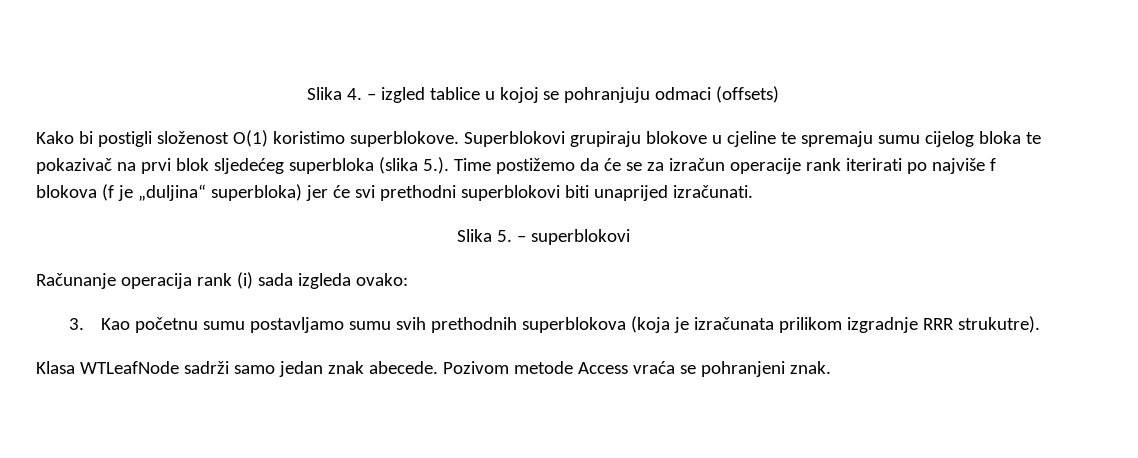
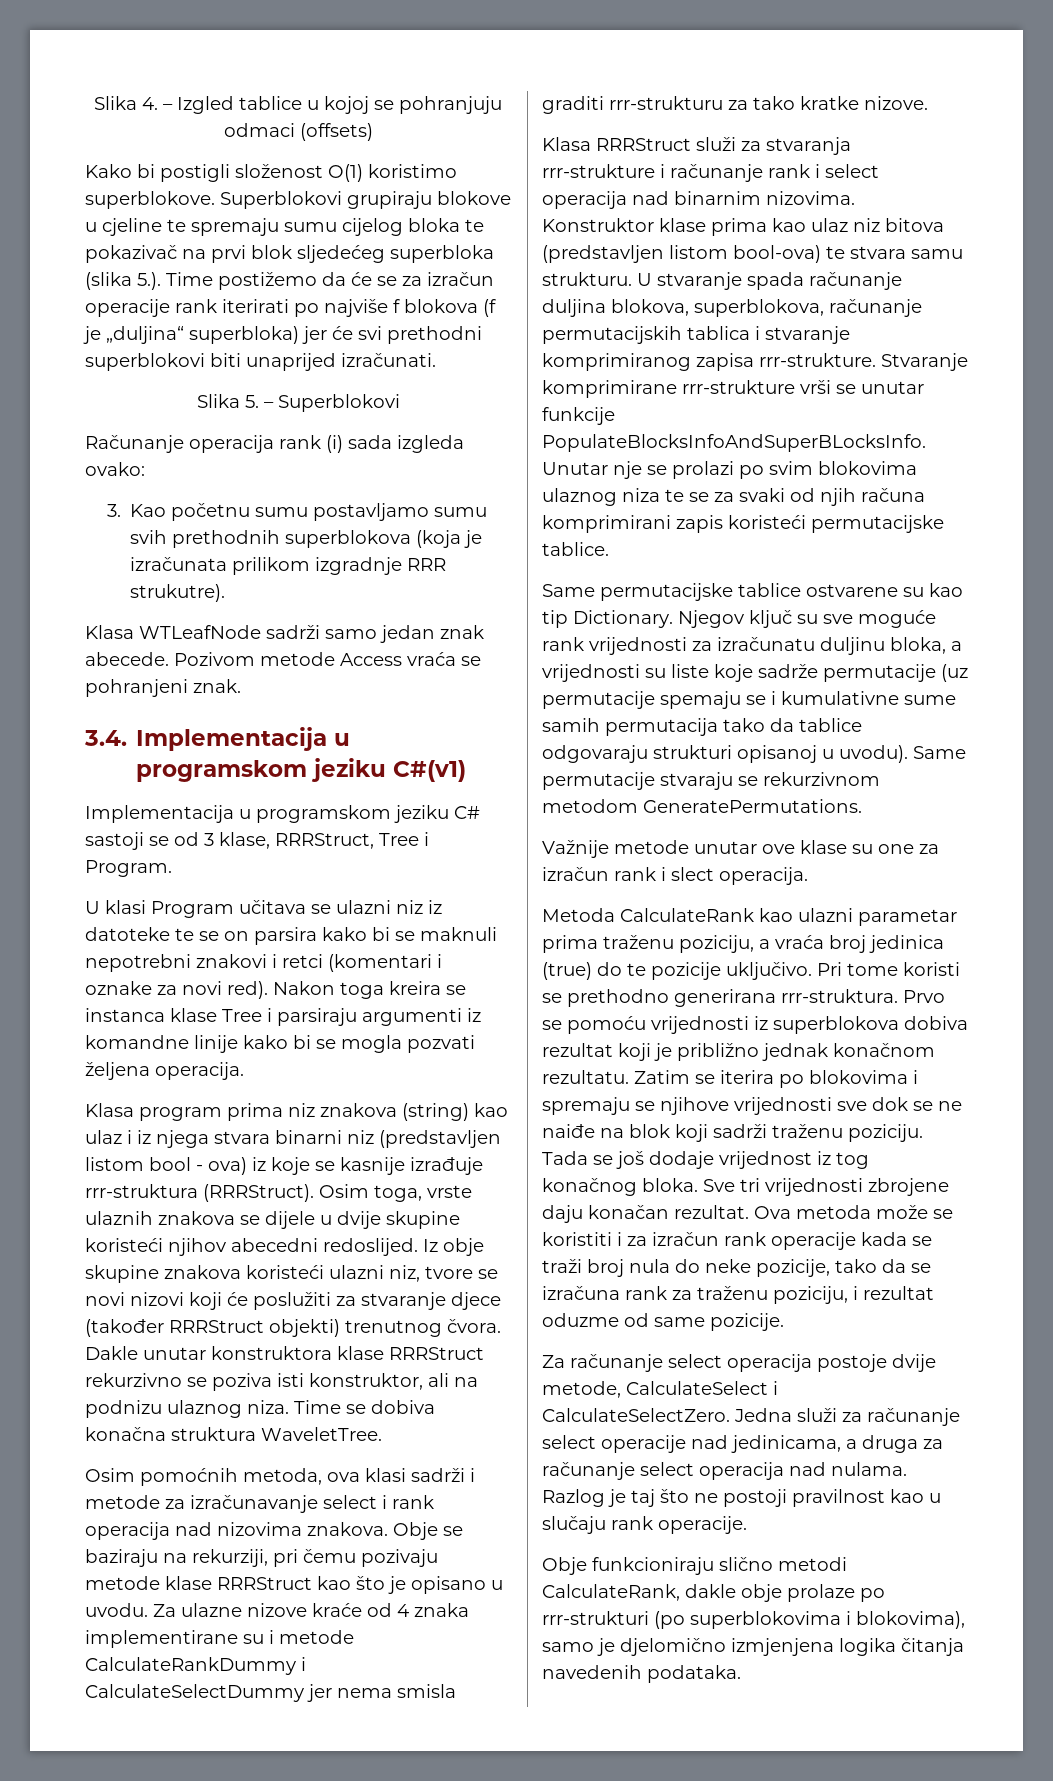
- Slika 4. – izgled tablice u kojoj se pohranjuju odmaci (offsets)
+ Slika 4. – Izgled tablice u kojoj se pohranjuju odmaci (offsets)
- Slika 5. – superblokovi
+ Slika 5. – Superblokovi
+ 3.4. Implementacija u programskom jeziku C#(v1)
+ Implementacija u programskom jeziku C# sastoji se od 3 klase, RRRStruct, Tree i Program.
+ U klasi Program učitava se ulazni niz iz datoteke te se on parsira kako bi se maknuli nepotrebni znakovi i retci (komentari i oznake za novi red). Nakon toga kreira se instanca klase Tree i parsiraju argumenti iz komandne linije kako bi se mogla pozvati željena operacija.
+ Klasa program prima niz znakova (string) kao ulaz i iz njega stvara binarni niz (predstavljen listom bool - ova) iz koje se kasnije izrađuje rrr-struktura (RRRStruct). Osim toga, vrste ulaznih znakova se dijele u dvije skupine koristeći njihov abecedni redoslijed. Iz obje skupine znakova koristeći ulazni niz, tvore se novi nizovi koji će poslužiti za stvaranje djece (također RRRStruct objekti) trenutnog čvora. Dakle unutar konstruktora klase RRRStruct rekurzivno se poziva isti konstruktor, ali na podnizu ulaznog niza. Time se dobiva konačna struktura WaveletTree.
+ Osim pomoćnih metoda, ova klasi sadrži i metode za izračunavanje select i rank operacija nad nizovima znakova. Obje se baziraju na rekurziji, pri čemu pozivaju metode klase RRRStruct kao što je opisano u uvodu. Za ulazne nizove kraće od 4 znaka implementirane su i metode CalculateRankDummy i CalculateSelectDummy jer nema smisla graditi rrr-strukturu za tako kratke nizove.
+ Klasa RRRStruct služi za stvaranja rrr-strukture i računanje rank i select operacija nad binarnim nizovima. Konstruktor klase prima kao ulaz niz bitova (predstavljen listom bool-ova) te stvara samu strukturu. U stvaranje spada računanje duljina blokova, superblokova, računanje permutacijskih tablica i stvaranje komprimiranog zapisa rrr-strukture. Stvaranje komprimirane rrr-strukture vrši se unutar funkcije PopulateBlocksInfoAndSuperBLocksInfo. Unutar nje se prolazi po svim blokovima ulaznog niza te se za svaki od njih računa komprimirani zapis koristeći permutacijske tablice.
+ Same permutacijske tablice ostvarene su kao tip Dictionary. Njegov ključ su sve moguće rank vrijednosti za izračunatu duljinu bloka, a vrijednosti su liste koje sadrže permutacije (uz permutacije spemaju se i kumulativne sume samih permutacija tako da tablice odgovaraju strukturi opisanoj u uvodu). Same permutacije stvaraju se rekurzivnom metodom GeneratePermutations.
+ Važnije metode unutar ove klase su one za izračun rank i slect operacija.
+ Metoda CalculateRank kao ulazni parametar prima traženu poziciju, a vraća broj jedinica (true) do te pozicije uključivo. Pri tome koristi se prethodno generirana rrr-struktura. Prvo se pomoću vrijednosti iz superblokova dobiva rezultat koji je približno jednak konačnom rezultatu. Zatim se iterira po blokovima i spremaju se njihove vrijednosti sve dok se ne naiđe na blok koji sadrži traženu poziciju. Tada se još dodaje vrijednost iz tog konačnog bloka. Sve tri vrijednosti zbrojene daju konačan rezultat. Ova metoda može se koristiti i za izračun rank operacije kada se traži broj nula do neke pozicije, tako da se izračuna rank za traženu poziciju, i rezultat oduzme od same pozicije.
+ Za računanje select operacija postoje dvije metode, CalculateSelect i CalculateSelectZero. Jedna služi za računanje select operacije nad jedinicama, a druga za računanje select operacija nad nulama. Razlog je taj što ne postoji pravilnost kao u slučaju rank operacije.
+ Obje funkcioniraju slično metodi CalculateRank, dakle obje prolaze po rrr-strukturi (po superblokovima i blokovima), samo je djelomično izmjenjena logika čitanja navedenih podataka.

